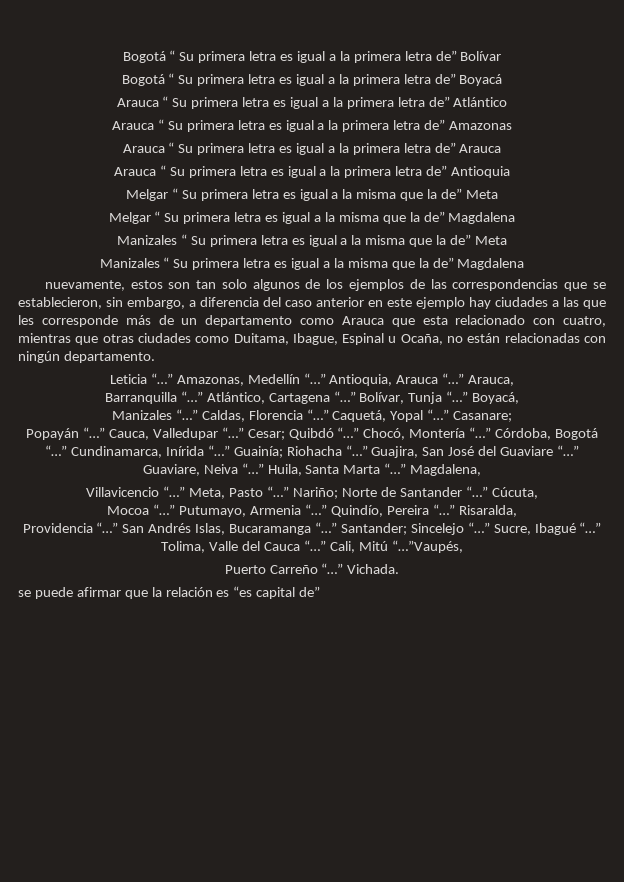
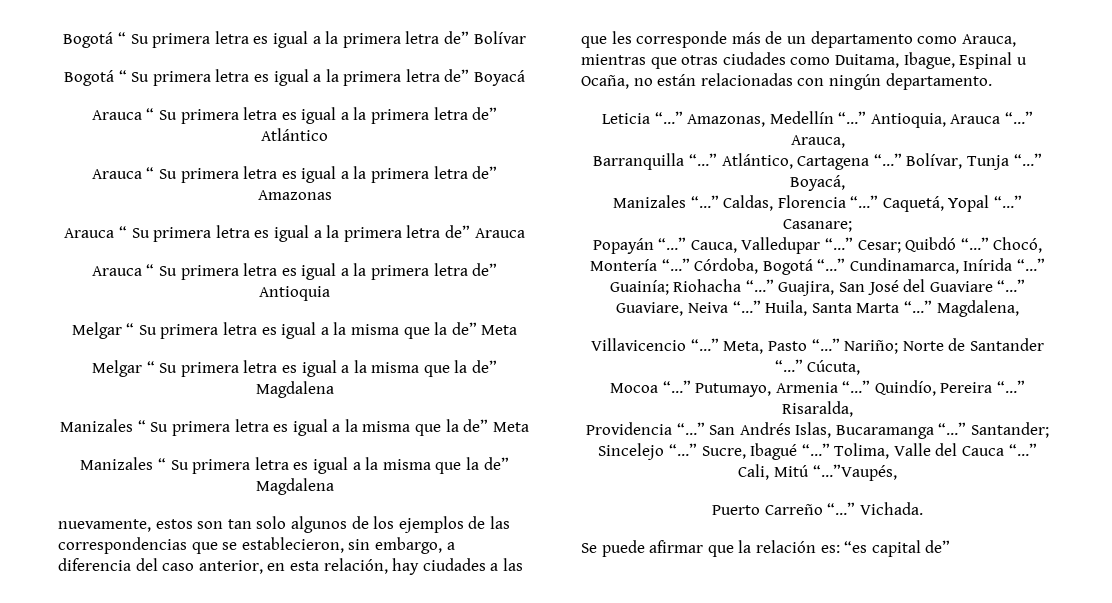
- nuevamente, estos son tan solo algunos de los ejemplos de las correspondencias que se establecieron, sin embargo, a diferencia del caso anterior en este ejemplo hay ciudades a las que les corresponde más de un departamento como Arauca que esta relacionado con cuatro, mientras que otras ciudades como Duitama, Ibague, Espinal u Ocaña, no están relacionadas con ningún departamento.
+ nuevamente, estos son tan solo algunos de los ejemplos de las correspondencias que se establecieron, sin embargo, a diferencia del caso anterior, en esta relación, hay ciudades a las que les corresponde más de un departamento como Arauca, mientras que otras ciudades como Duitama, Ibague, Espinal u Ocaña, no están relacionadas con ningún departamento.
- se puede afirmar que la relación es “es capital de”
+ Se puede afirmar que la relación es: “es capital de”

